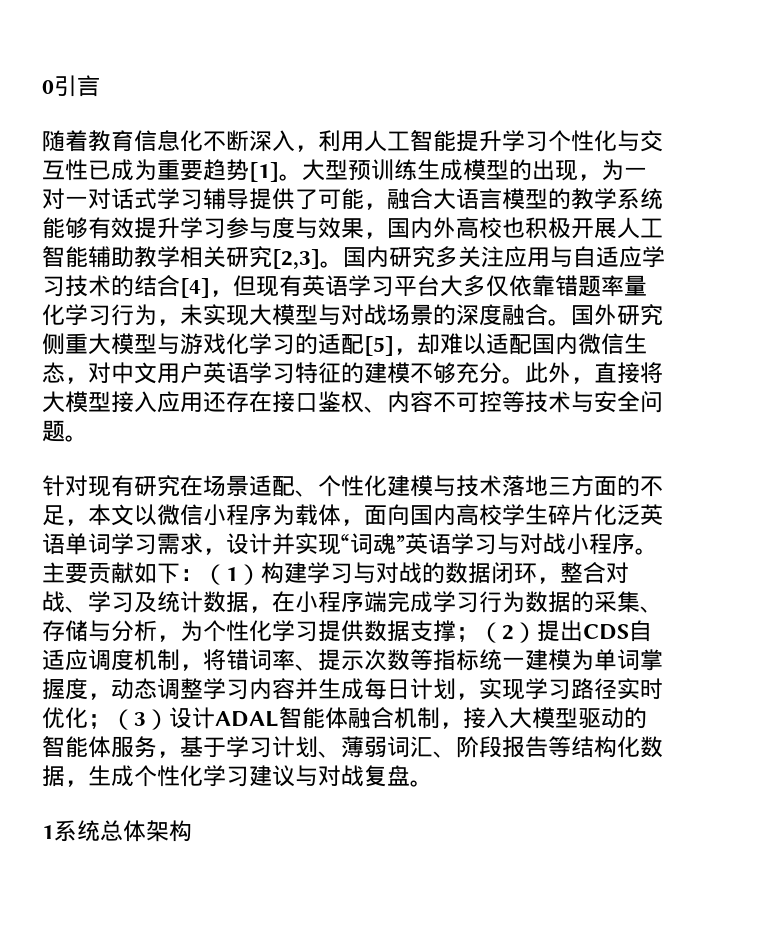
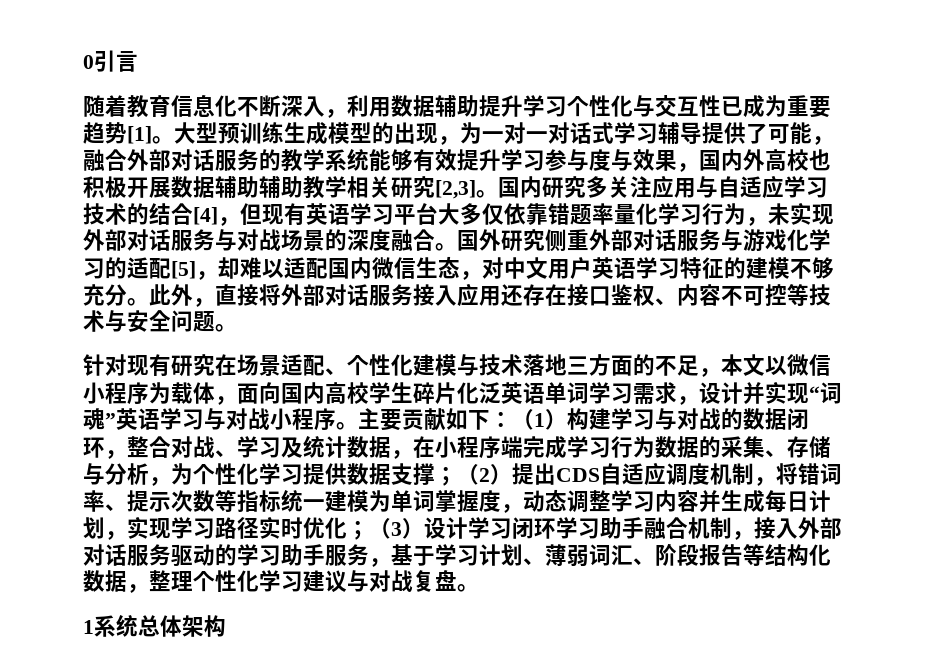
- 随着教育信息化不断深入，利用人工智能提升学习个性化与交互性已成为重要趋势[1]。
+ 随着教育信息化不断深入，利用数据辅助提升学习个性化与交互性已成为重要趋势[1]。
- 大型预训练生成模型的出现，为一对一对话式学习辅导提供了可能，融合大语言模型的教学系统能够有效提升学习参与度与效果，国内外高校也积极开展人工智能辅助教学相关研究[2,3]。
+ 大型预训练生成模型的出现，为一对一对话式学习辅导提供了可能，融合外部对话服务的教学系统能够有效提升学习参与度与效果，国内外高校也积极开展数据辅助辅助教学相关研究[2,3]。
- 国内研究多关注应用与自适应学习技术的结合[4]，但现有英语学习平台大多仅依靠错题率量化学习行为，未实现大模型与对战场景的深度融合。
+ 国内研究多关注应用与自适应学习技术的结合[4]，但现有英语学习平台大多仅依靠错题率量化学习行为，未实现外部对话服务与对战场景的深度融合。
- 国外研究侧重大模型与游戏化学习的适配[5]，却难以适配国内微信生态，对中文用户英语学习特征的建模不够充分。
+ 国外研究侧重外部对话服务与游戏化学习的适配[5]，却难以适配国内微信生态，对中文用户英语学习特征的建模不够充分。
- 此外，直接将大模型接入应用还存在接口鉴权、内容不可控等技术与安全问题。
+ 此外，直接将外部对话服务接入应用还存在接口鉴权、内容不可控等技术与安全问题。
- （3）设计ADAL智能体融合机制，接入大模型驱动的智能体服务，基于学习计划、薄弱词汇、阶段报告等结构化数据，生成个性化学习建议与对战复盘。
+ （3）设计学习闭环学习助手融合机制，接入外部对话服务驱动的学习助手服务，基于学习计划、薄弱词汇、阶段报告等结构化数据，整理个性化学习建议与对战复盘。

